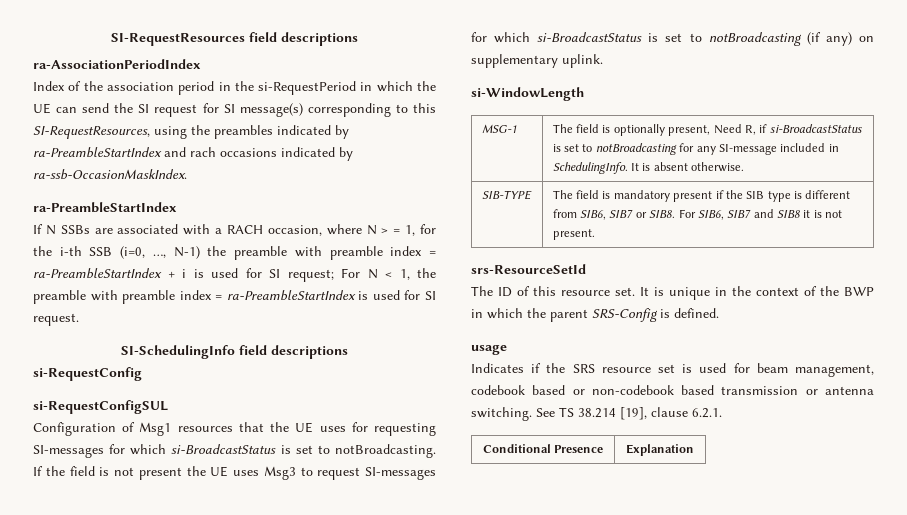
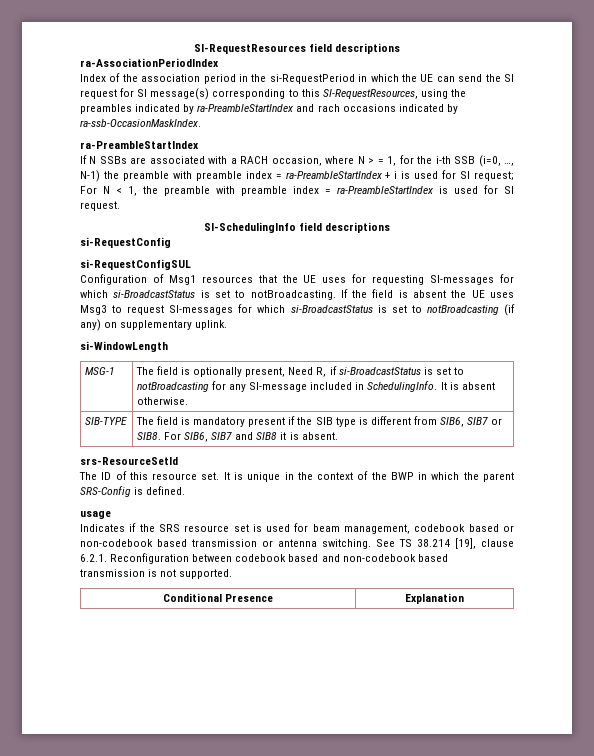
- If the field is not present the UE uses Msg3 to request SI-messages for which si-BroadcastStatus is set to notBroadcasting (if any) on supplementary uplink.
+ If the field is absent the UE uses Msg3 to request SI-messages for which si-BroadcastStatus is set to notBroadcasting (if any) on supplementary uplink.
- SIB-TYPE | The field is mandatory present if the SIB type is different from SIB6, SIB7 or SIB8. For SIB6, SIB7 and SIB8 it is not present.
+ SIB-TYPE | The field is mandatory present if the SIB type is different from SIB6, SIB7 or SIB8. For SIB6, SIB7 and SIB8 it is absent.
- See TS 38.214 [19], clause 6.2.1.
+ See TS 38.214 [19], clause 6.2.1. Reconfiguration between codebook based and non-codebook based transmission is not supported.

